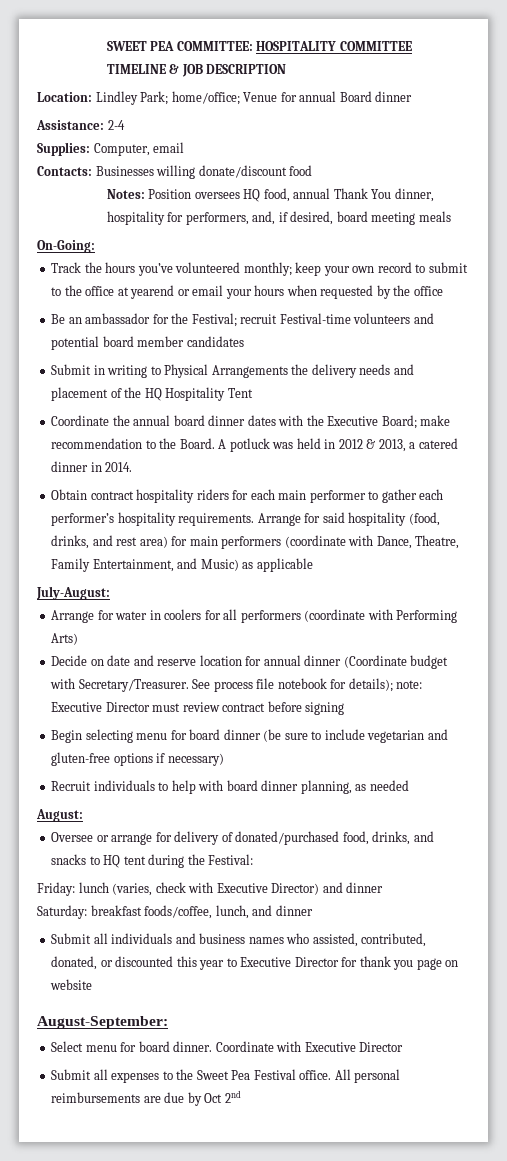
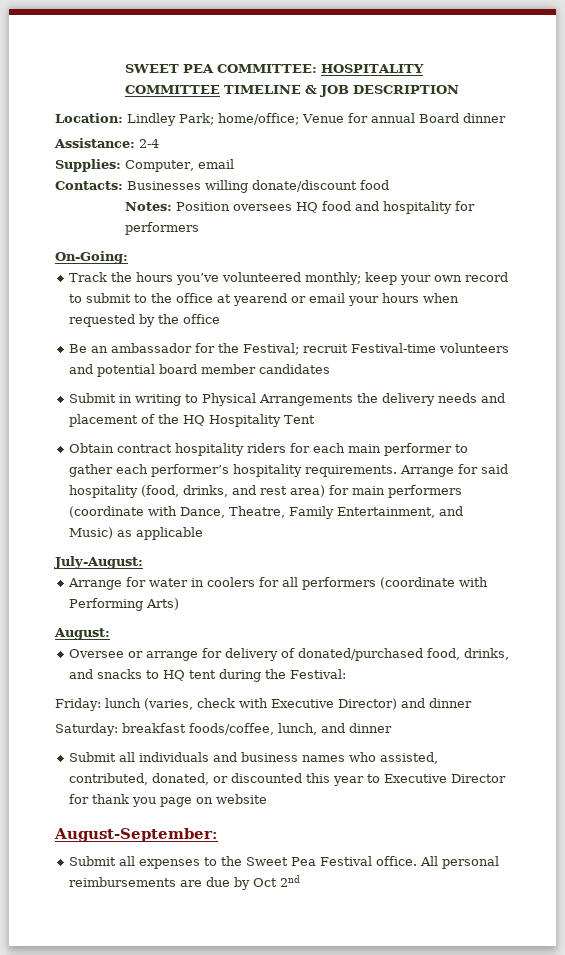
- Notes: Position oversees HQ food, annual Thank You dinner, hospitality for performers, and, if desired, board meeting meals
+ Notes: Position oversees HQ food and hospitality for performers
- Coordinate the annual board dinner dates with the Executive Board; make recommendation to the Board. A potluck was held in 2012 & 2013, a catered dinner in 2014.
- Decide on date and reserve location for annual dinner (Coordinate budget with Secretary/Treasurer. See process file notebook for details); note: Executive Director must review contract before signing
- Begin selecting menu for board dinner (be sure to include vegetarian and gluten-free options if necessary)
- Recruit individuals to help with board dinner planning, as needed
- Select menu for board dinner. Coordinate with Executive Director

